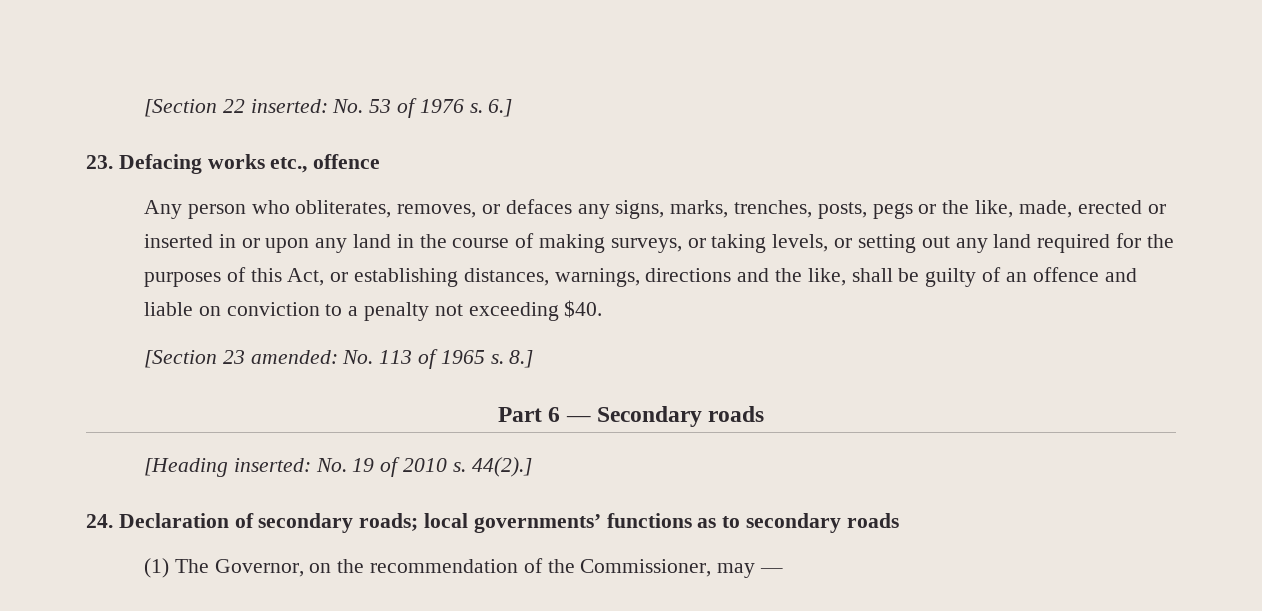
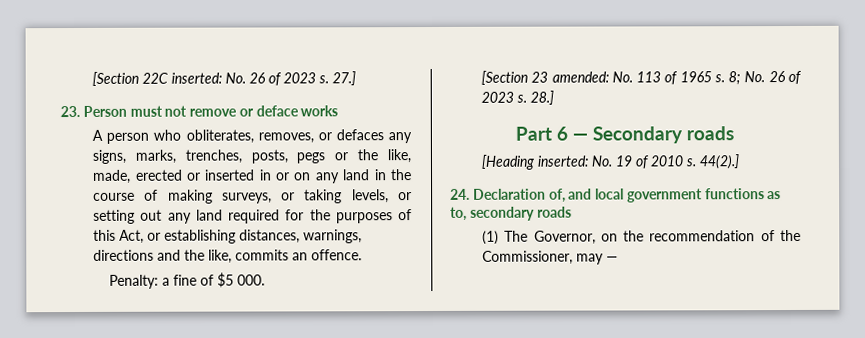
- [Section 22 inserted: No. 53 of 1976 s. 6.]
- 23. Defacing works etc., offence
- Any person who obliterates, removes, or defaces any signs, marks, trenches, posts, pegs or the like, made, erected or inserted in or upon any land in the course of making surveys, or taking levels, or setting out any land required for the purposes of this Act, or establishing distances, warnings, directions and the like, shall be guilty of an offence and liable on conviction to a penalty not exceeding $40.
+ [Section 22C inserted: No. 26 of 2023 s. 27.]
+ 23. Person must not remove or deface works
+ A person who obliterates, removes, or defaces any signs, marks, trenches, posts, pegs or the like, made, erected or inserted in or on any land in the course of making surveys, or taking levels, or setting out any land required for the purposes of this Act, or establishing distances, warnings, directions and the like, commits an offence.
+ Penalty: a fine of $5 000.
- 8.]
+ 8; No. 26 of 2023 s. 28.]
- 24. Declaration of secondary roads; local governments’ functions as to secondary roads
+ 24. Declaration of, and local government functions as to, secondary roads

